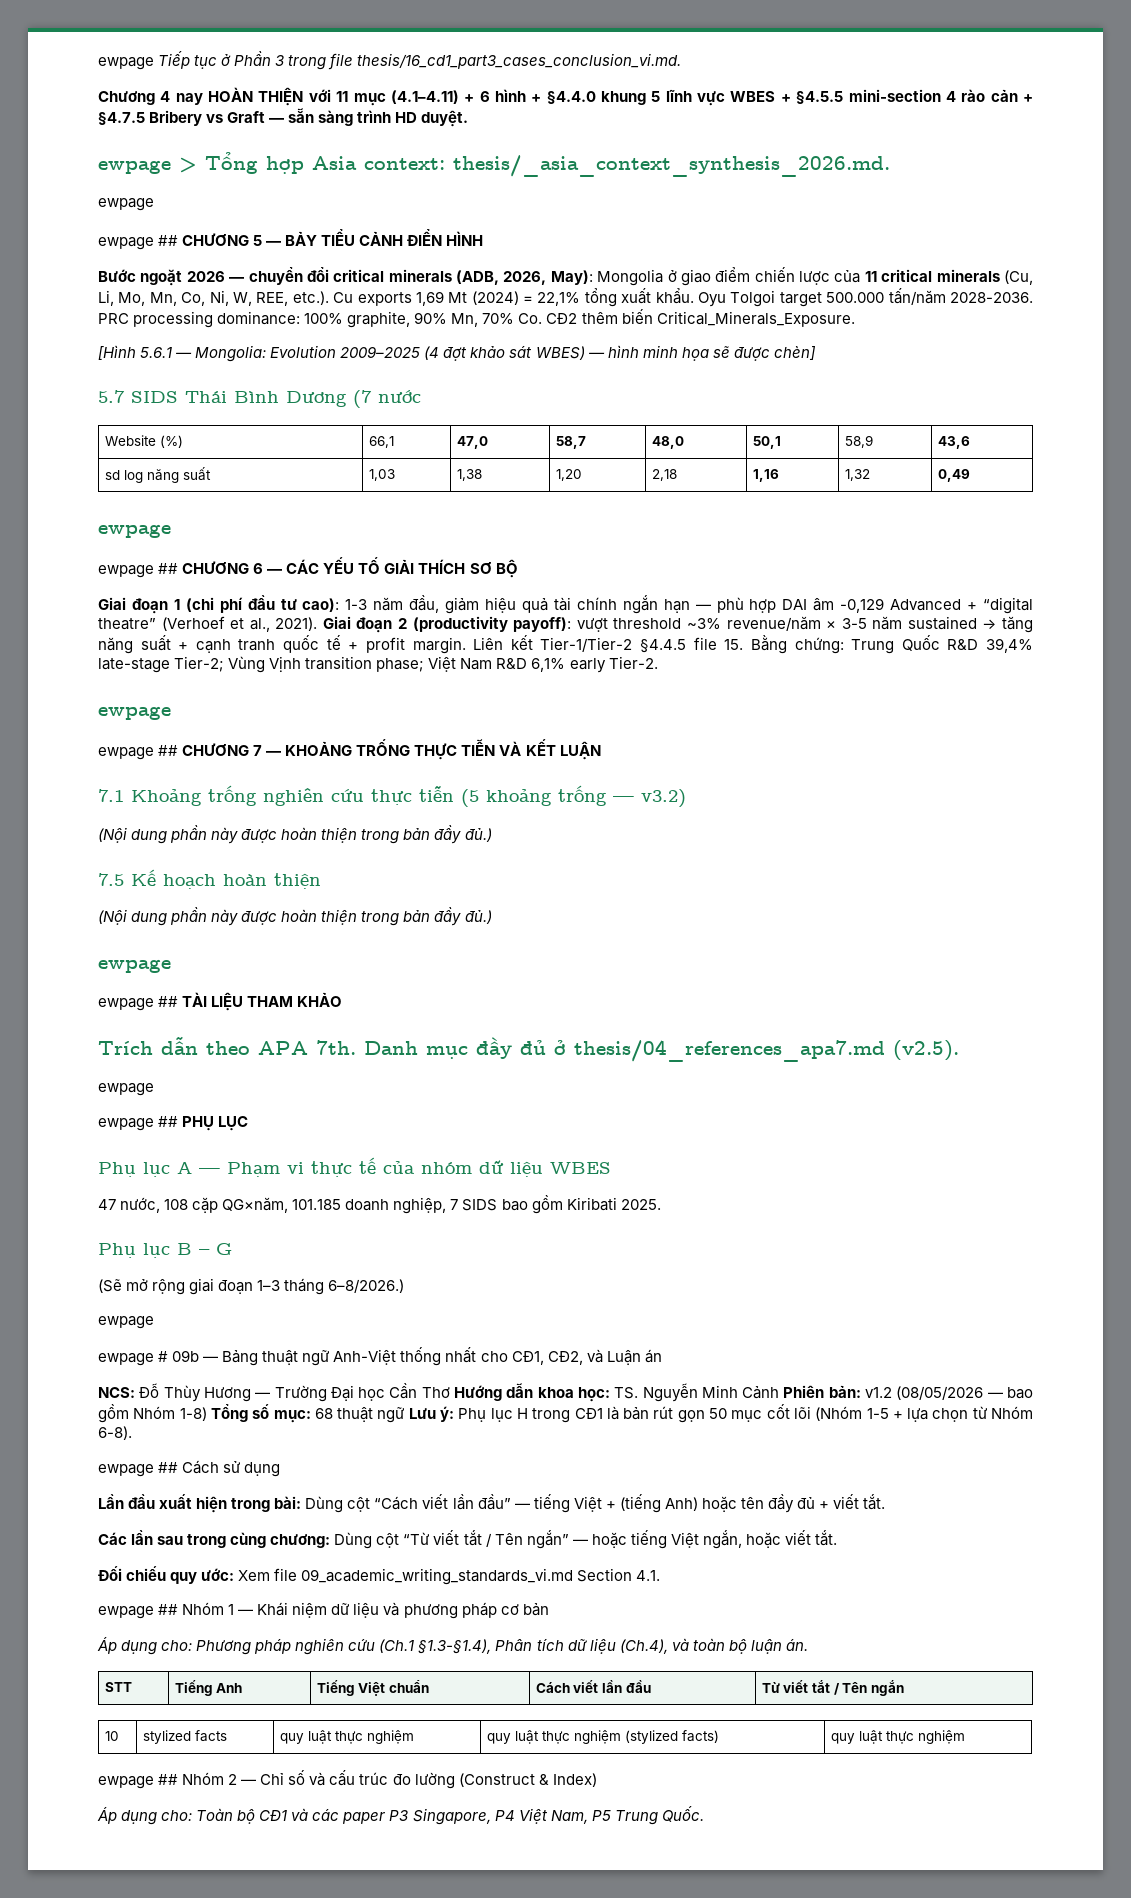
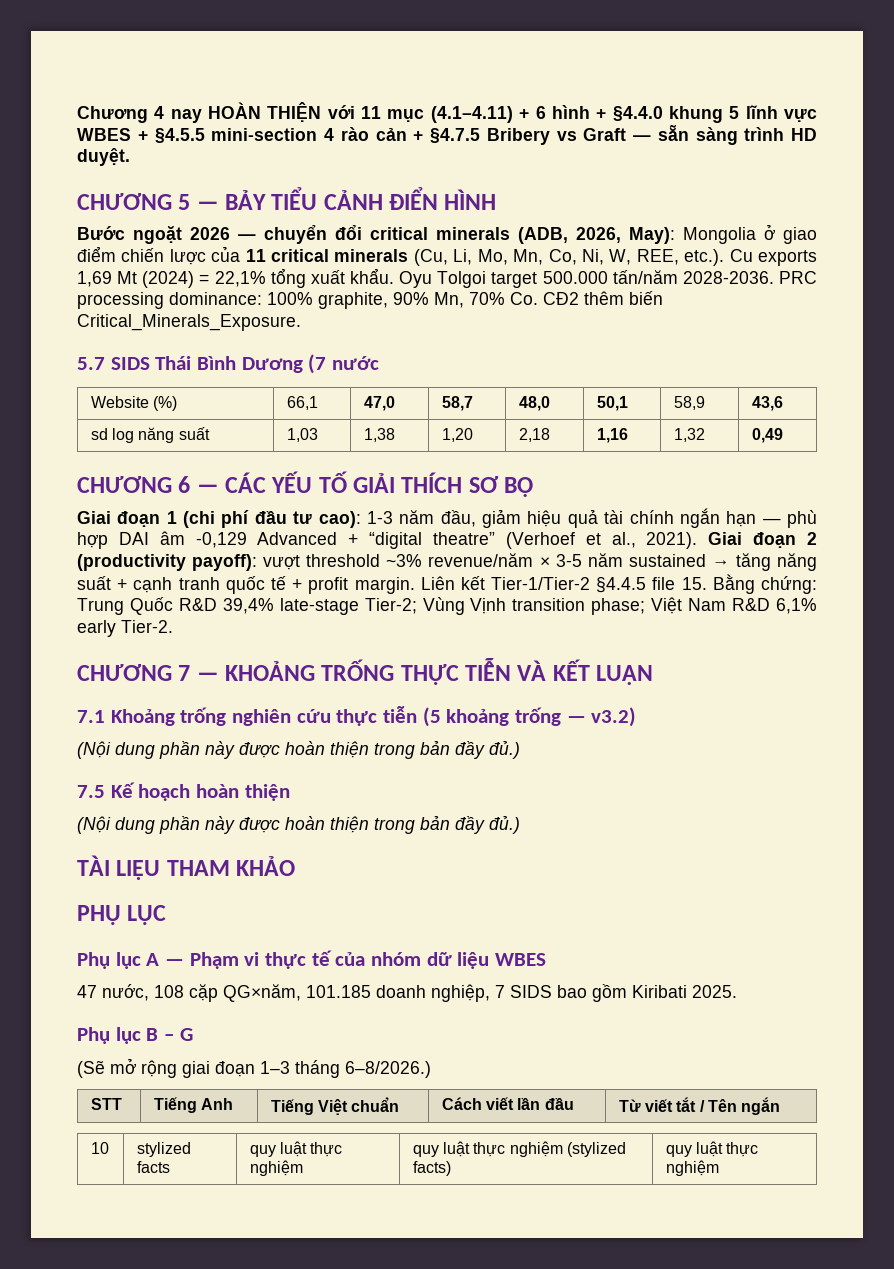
- ewpage Tiếp tục ở Phần 3 trong file thesis/16_cd1_part3_cases_conclusion_vi.md.
- ewpage > Tổng hợp Asia context: thesis/_asia_context_synthesis_2026.md.
- ewpage
- ewpage ## CHƯƠNG 5 — BẢY TIỂU CẢNH ĐIỂN HÌNH
+ CHƯƠNG 5 — BẢY TIỂU CẢNH ĐIỂN HÌNH
- [Hình 5.6.1 — Mongolia: Evolution 2009–2025 (4 đợt khảo sát WBES) — hình minh họa sẽ được chèn]
  sd log năng suất | 1,03 | 1,38 | 1,20 | 2,18 | 1,16 | 1,32 | 0,49
- ewpage
- ewpage ## CHƯƠNG 6 — CÁC YẾU TỐ GIẢI THÍCH SƠ BỘ
+ CHƯƠNG 6 — CÁC YẾU TỐ GIẢI THÍCH SƠ BỘ
  Liên kết Tier-1/Tier-2 §4.4.5 file 15. Bằng chứng: Trung Quốc R&D 39,4% late-stage Tier-2; Vùng Vịnh transition phase; Việt Nam R&D 6,1% early Tier-2.
- ewpage
- ewpage ## CHƯƠNG 7 — KHOẢNG TRỐNG THỰC TIỄN VÀ KẾT LUẬN
+ CHƯƠNG 7 — KHOẢNG TRỐNG THỰC TIỄN VÀ KẾT LUẬN
  7.5 Kế hoạch hoàn thiện
  (Nội dung phần này được hoàn thiện trong bản đầy đủ.)
- ewpage
- ewpage ## TÀI LIỆU THAM KHẢO
+ TÀI LIỆU THAM KHẢO
- Trích dẫn theo APA 7th. Danh mục đầy đủ ở thesis/04_references_apa7.md (v2.5).
- ewpage
- ewpage ## PHỤ LỤC
+ PHỤ LỤC
  (Sẽ mở rộng giai đoạn 1–3 tháng 6–8/2026.)
- ewpage
- ewpage # 09b — Bảng thuật ngữ Anh-Việt thống nhất cho CĐ1, CĐ2, và Luận án
- NCS: Đỗ Thùy Hương — Trường Đại học Cần Thơ Hướng dẫn khoa học: TS. Nguyễn Minh Cảnh Phiên bản: v1.2 (08/05/2026 — bao gồm Nhóm 1-8) Tổng số mục: 68 thuật ngữ Lưu ý: Phụ lục H trong CĐ1 là bản rút gọn 50 mục cốt lõi (Nhóm 1-5 + lựa chọn từ Nhóm 6-8).
- ewpage ## Cách sử dụng
- Lần đầu xuất hiện trong bài: Dùng cột “Cách viết lần đầu” — tiếng Việt + (tiếng Anh) hoặc tên đầy đủ + viết tắt.
- Các lần sau trong cùng chương: Dùng cột “Từ viết tắt / Tên ngắn” — hoặc tiếng Việt ngắn, hoặc viết tắt.
- Đối chiếu quy ước: Xem file 09_academic_writing_standards_vi.md Section 4.1.
- ewpage ## Nhóm 1 — Khái niệm dữ liệu và phương pháp cơ bản
- Áp dụng cho: Phương pháp nghiên cứu (Ch.1 §1.3-§1.4), Phân tích dữ liệu (Ch.4), và toàn bộ luận án.
- ewpage ## Nhóm 2 — Chỉ số và cấu trúc đo lường (Construct & Index)
- Áp dụng cho: Toàn bộ CĐ1 và các paper P3 Singapore, P4 Việt Nam, P5 Trung Quốc.

